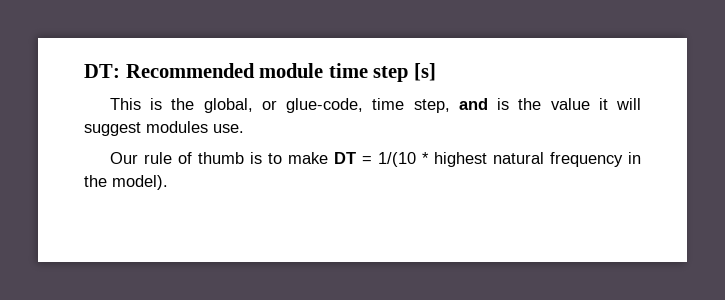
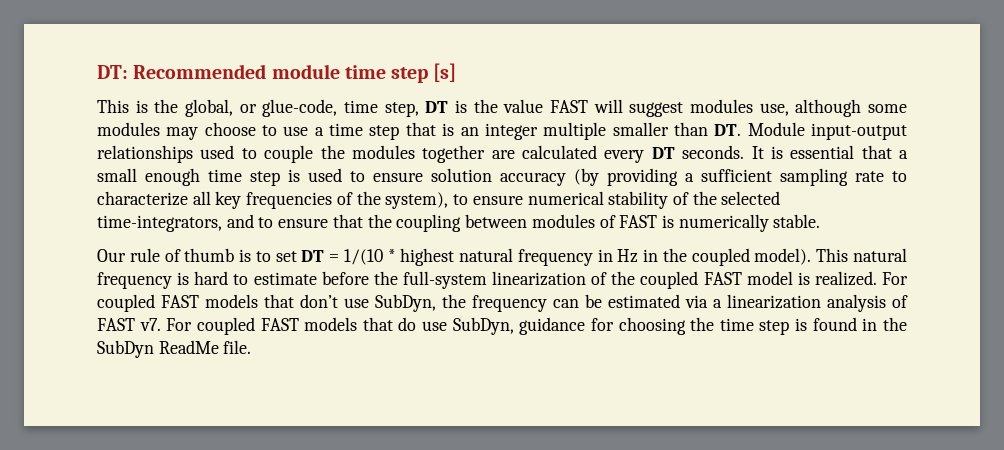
- This is the global, or glue-code, time step, and is the value it will suggest modules use.
+ This is the global, or glue-code, time step, DT is the value FAST will suggest modules use, although some modules may choose to use a time step that is an integer multiple smaller than DT. Module input-output relationships used to couple the modules together are calculated every DT seconds. It is essential that a small enough time step is used to ensure solution accuracy (by providing a sufficient sampling rate to characterize all key frequencies of the system), to ensure numerical stability of the selected time-integrators, and to ensure that the coupling between modules of FAST is numerically stable.
- Our rule of thumb is to make DT = 1/(10 * highest natural frequency in the model).
+ Our rule of thumb is to set DT = 1/(10 * highest natural frequency in Hz in the coupled model). This natural frequency is hard to estimate before the full-system linearization of the coupled FAST model is realized. For coupled FAST models that don’t use SubDyn, the frequency can be estimated via a linearization analysis of FAST v7. For coupled FAST models that do use SubDyn, guidance for choosing the time step is found in the SubDyn ReadMe file.

